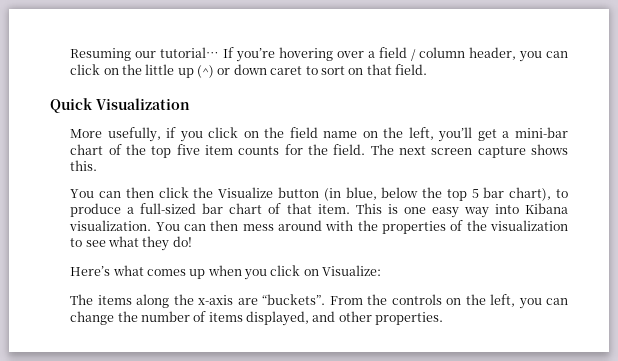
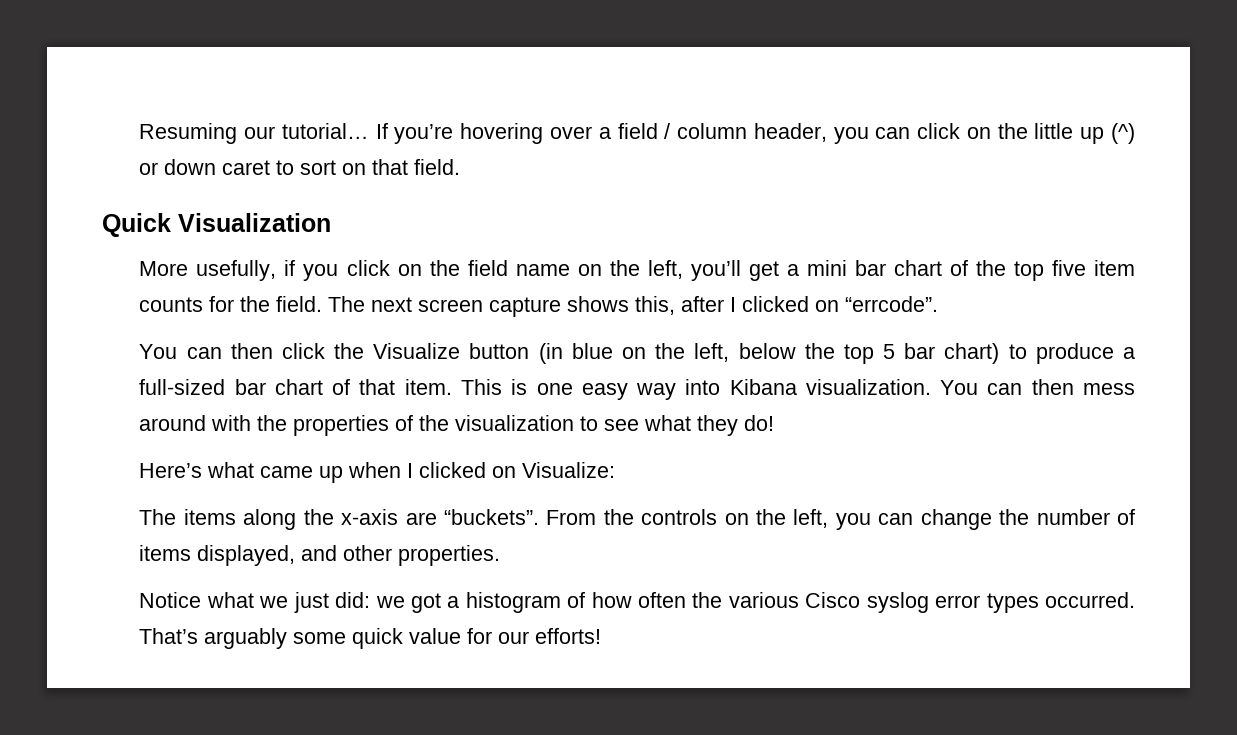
- More usefully, if you click on the field name on the left, you’ll get a mini-bar chart of the top five item counts for the field.
+ More usefully, if you click on the field name on the left, you’ll get a mini bar chart of the top five item counts for the field.
- The next screen capture shows this.
+ The next screen capture shows this, after I clicked on “errcode”.
- You can then click the Visualize button (in blue, below the top 5 bar chart), to produce a full-sized bar chart of that item.
+ You can then click the Visualize button (in blue on the left, below the top 5 bar chart) to produce a full-sized bar chart of that item.
- Here’s what comes up when you click on Visualize:
+ Here’s what came up when I clicked on Visualize:
+ Notice what we just did: we got a histogram of how often the various Cisco syslog error types occurred. That’s arguably some quick value for our efforts!

